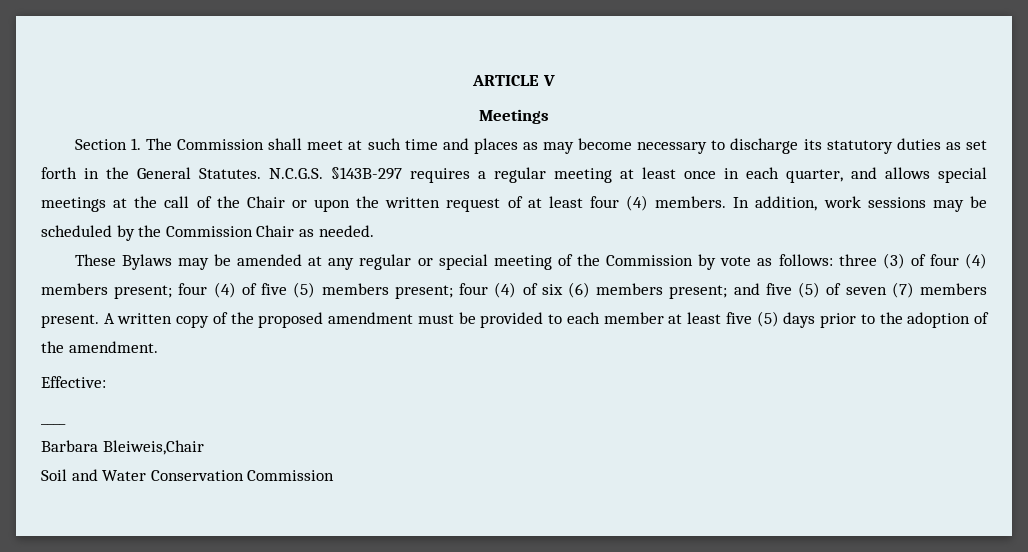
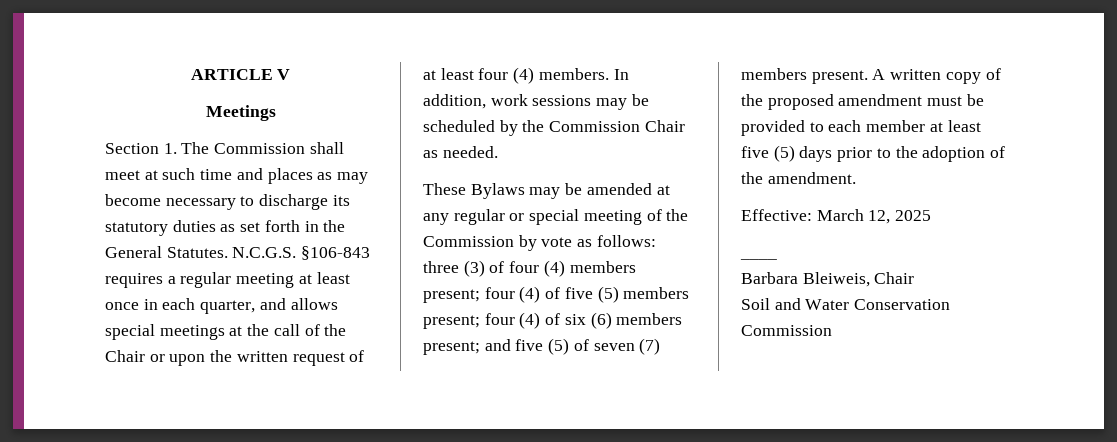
- N.C.G.S. §143B-297 requires a regular meeting at least once in each quarter, and allows special meetings at the call of the Chair or upon the written request of at least four (4) members.
+ N.C.G.S. §106-843 requires a regular meeting at least once in each quarter, and allows special meetings at the call of the Chair or upon the written request of at least four (4) members.
- Effective:
+ Effective: March 12, 2025
- Barbara Bleiweis,Chair
+ Barbara Bleiweis, Chair

